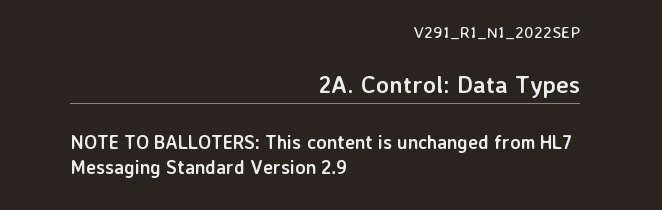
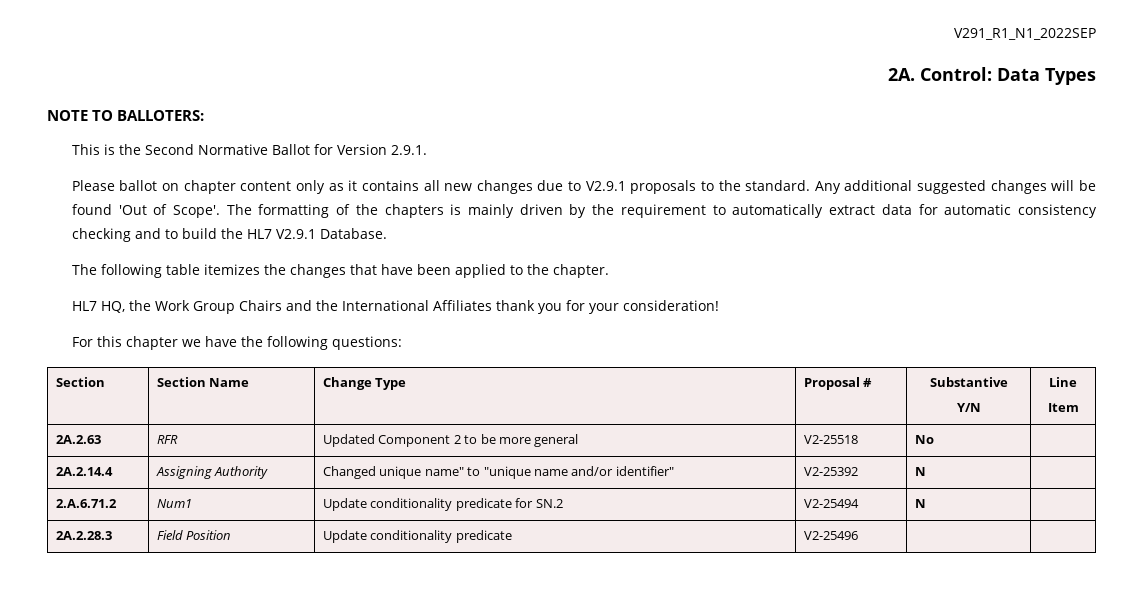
- NOTE TO BALLOTERS: This content is unchanged from HL7 Messaging Standard Version 2.9
+ NOTE TO BALLOTERS:
+ This is the Second Normative Ballot for Version 2.9.1.
+ Please ballot on chapter content only as it contains all new changes due to V2.9.1 proposals to the standard. Any additional suggested changes will be found 'Out of Scope'. The formatting of the chapters is mainly driven by the requirement to automatically extract data for automatic consistency checking and to build the HL7 V2.9.1 Database.
+ The following table itemizes the changes that have been applied to the chapter.
+ HL7 HQ, the Work Group Chairs and the International Affiliates thank you for your consideration!
+ For this chapter we have the following questions:
+ Section | Section Name | Change Type | Proposal # | Substantive
+ Y/N | Line
+ Item
+ 2A.2.63 | RFR | Updated Component 2 to be more general | V2-25518 | No |
+ 2A.2.14.4 | Assigning Authority | Changed unique name" to "unique name and/or identifier" | V2-25392 | N |
+ 2.A.6.71.2 | Num1 | Update conditionality predicate for SN.2 | V2-25494 | N |
+ 2A.2.28.3 | Field Position | Update conditionality predicate | V2-25496 | |

